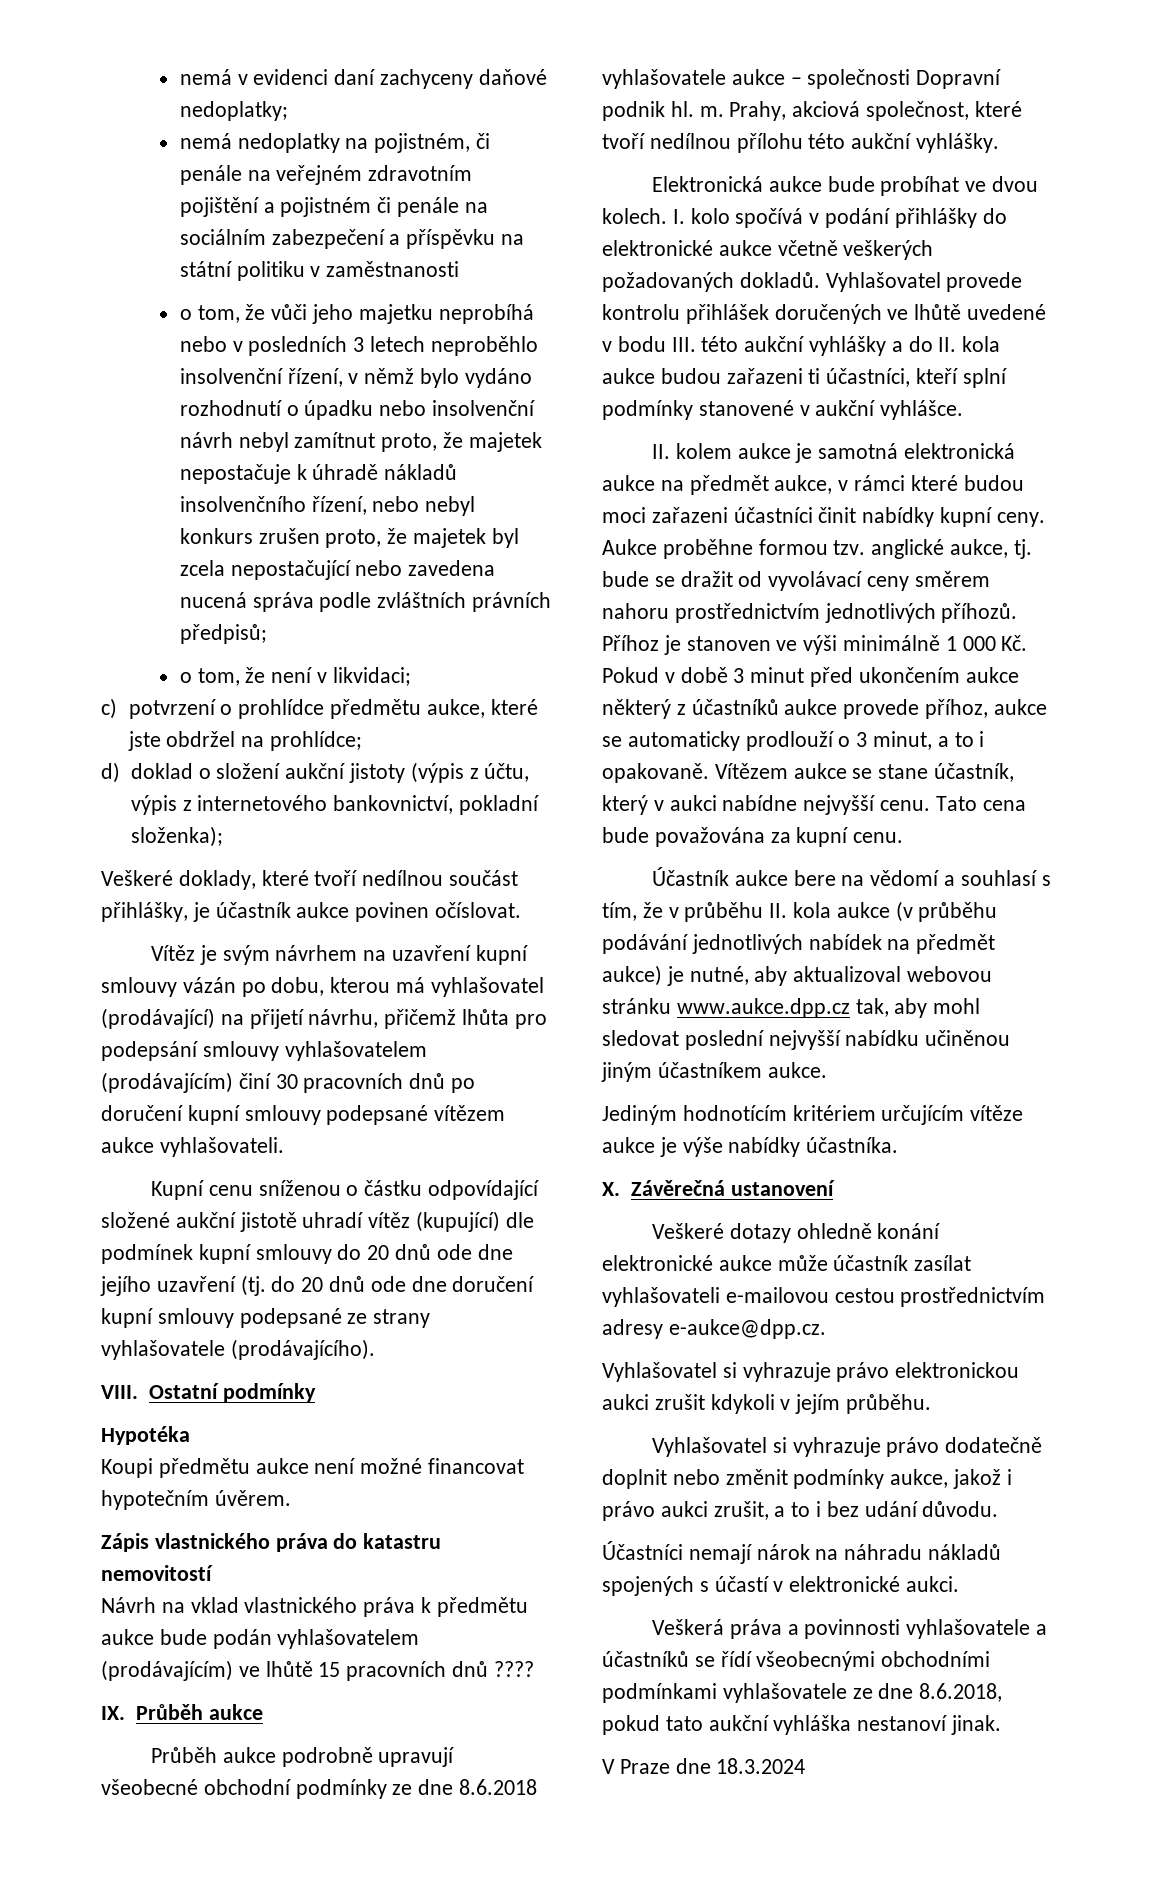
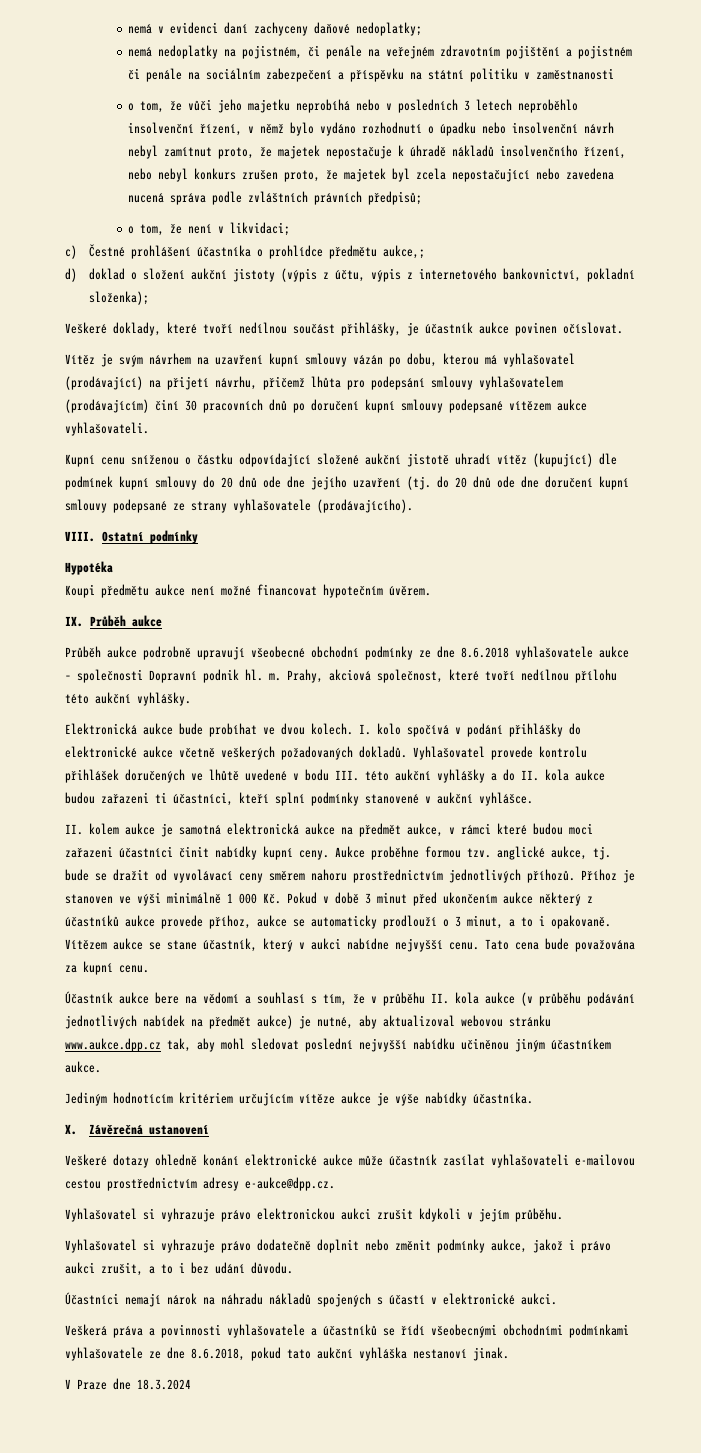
- c) potvrzení o prohlídce předmětu aukce, které jste obdržel na prohlídce;
+ c) Čestné prohlášení účastníka o prohlídce předmětu aukce,;
- Zápis vlastnického práva do katastru nemovitostí
- Návrh na vklad vlastnického práva k předmětu aukce bude podán vyhlašovatelem (prodávajícím) ve lhůtě 15 pracovních dnů ????

